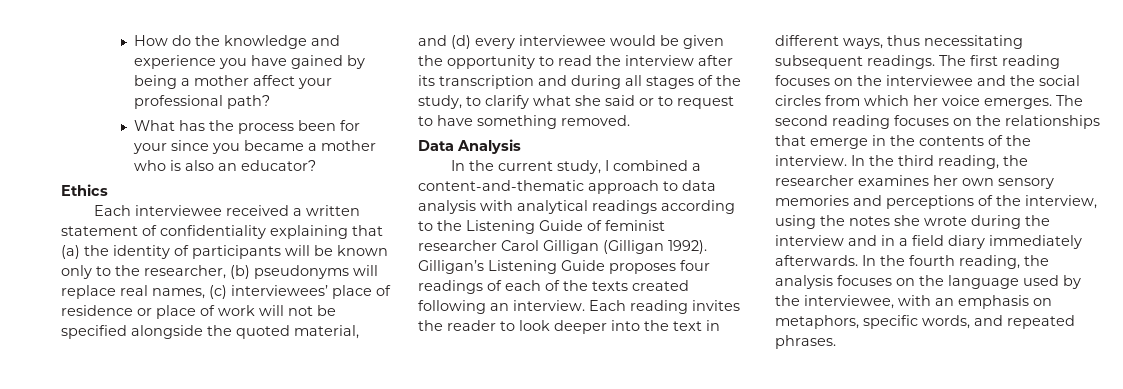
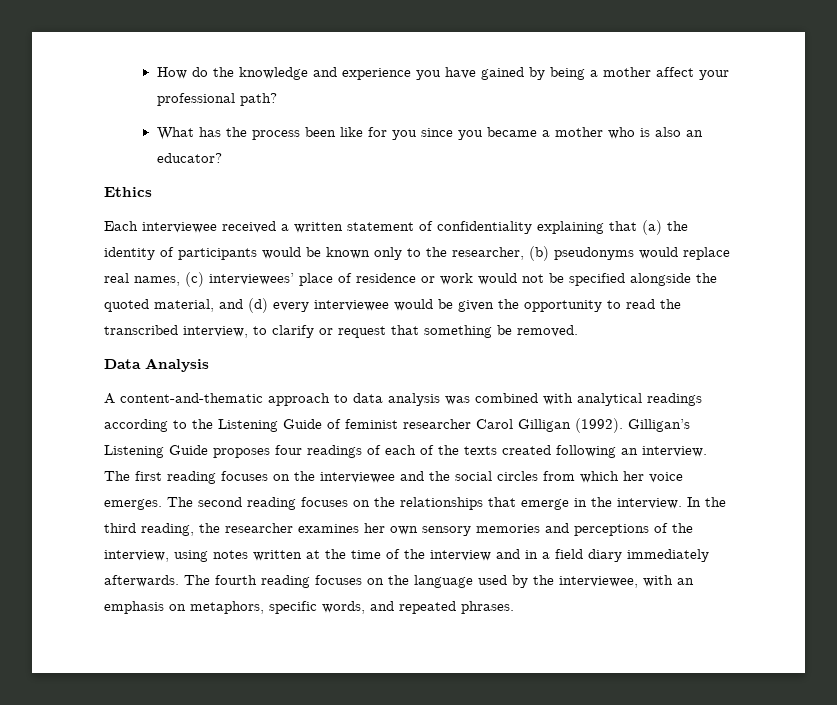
- What has the process been for your since you became a mother who is also an educator?
+ What has the process been like for you since you became a mother who is also an educator?
- Each interviewee received a written statement of confidentiality explaining that (a) the identity of participants will be known only to the researcher, (b) pseudonyms will replace real names, (c) interviewees’ place of residence or place of work will not be specified alongside the quoted material, and (d) every interviewee would be given the opportunity to read the interview after its transcription and during all stages of the study, to clarify what she said or to request to have something removed.
+ Each interviewee received a written statement of confidentiality explaining that (a) the identity of participants would be known only to the researcher, (b) pseudonyms would replace real names, (c) interviewees’ place of residence or work would not be specified alongside the quoted material, and (d) every interviewee would be given the opportunity to read the transcribed interview, to clarify or request that something be removed.
  Data Analysis
- In the current study, I combined a content-and-thematic approach to data analysis with analytical readings according to the Listening Guide of feminist researcher Carol Gilligan (Gilligan 1992).
+ A content-and-thematic approach to data analysis was combined with analytical readings according to the Listening Guide of feminist researcher Carol Gilligan (1992).
- Each reading invites the reader to look deeper into the text in different ways, thus necessitating subsequent readings.
- The second reading focuses on the relationships that emerge in the contents of the interview.
+ The second reading focuses on the relationships that emerge in the interview.
- In the third reading, the researcher examines her own sensory memories and perceptions of the interview, using the notes she wrote during the interview and in a field diary immediately afterwards.
+ In the third reading, the researcher examines her own sensory memories and perceptions of the interview, using notes written at the time of the interview and in a field diary immediately afterwards.
- In the fourth reading, the analysis focuses on the language used by the interviewee, with an emphasis on metaphors, specific words, and repeated phrases.
+ The fourth reading focuses on the language used by the interviewee, with an emphasis on metaphors, specific words, and repeated phrases.

